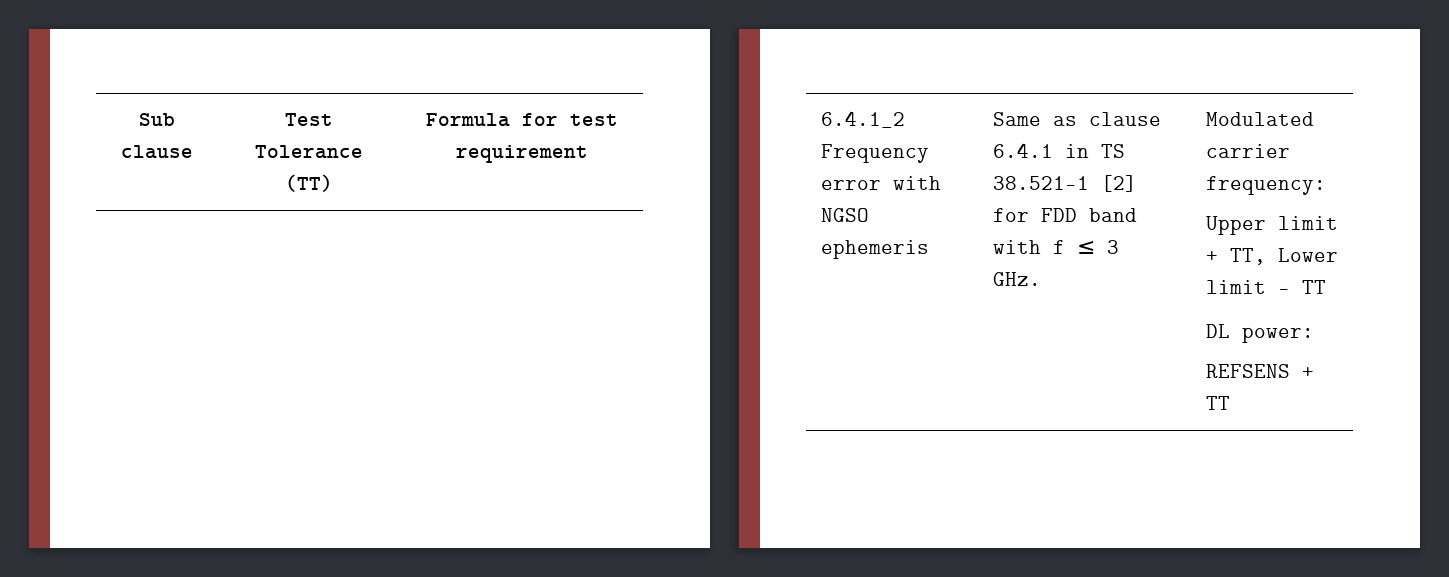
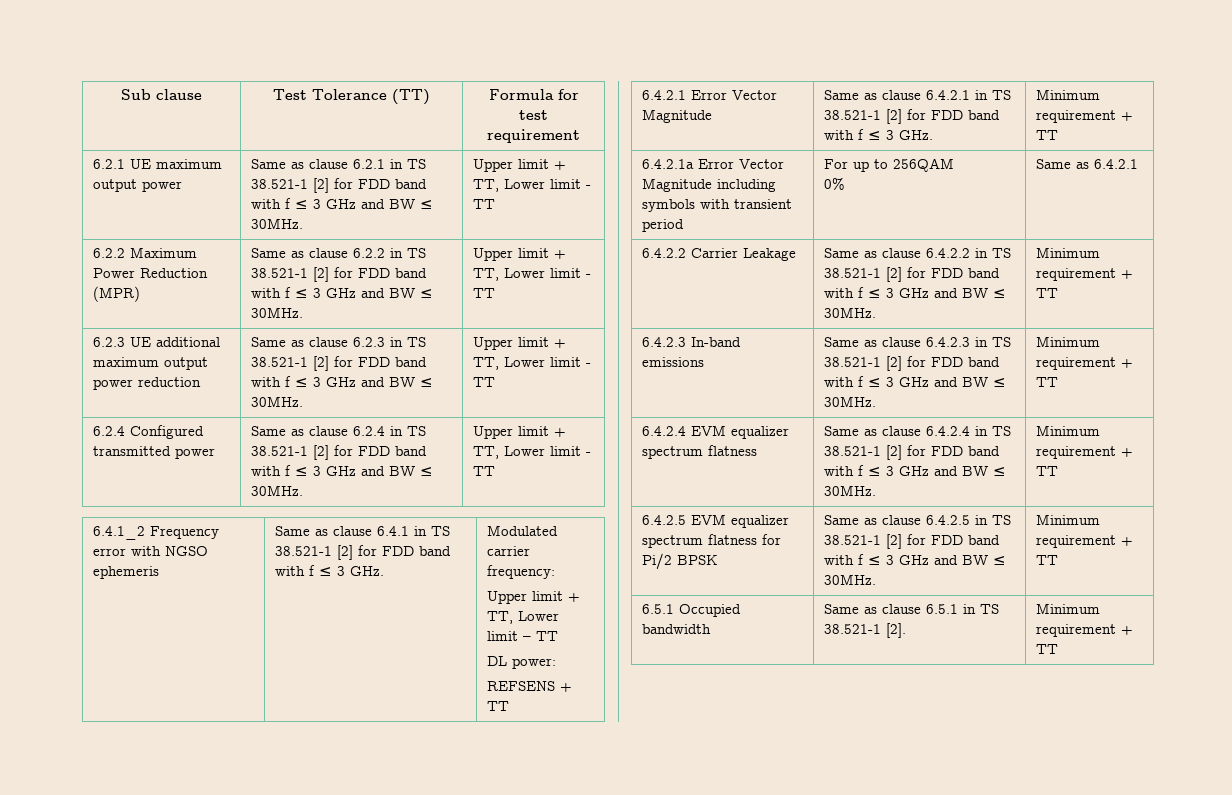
+ 6.2.1 UE maximum output power | Same as clause 6.2.1 in TS 38.521-1 [2] for FDD band with f ≤ 3 GHz and BW ≤ 30MHz. | Upper limit + TT, Lower limit - TT
+ 6.2.2 Maximum Power Reduction (MPR) | Same as clause 6.2.2 in TS 38.521-1 [2] for FDD band with f ≤ 3 GHz and BW ≤ 30MHz. | Upper limit + TT, Lower limit - TT
+ 6.2.3 UE additional maximum output power reduction | Same as clause 6.2.3 in TS 38.521-1 [2] for FDD band with f ≤ 3 GHz and BW ≤ 30MHz. | Upper limit + TT, Lower limit - TT
+ 6.2.4 Configured transmitted power | Same as clause 6.2.4 in TS 38.521-1 [2] for FDD band with f ≤ 3 GHz and BW ≤ 30MHz. | Upper limit + TT, Lower limit - TT
+ 6.4.2.1 Error Vector Magnitude | Same as clause 6.4.2.1 in TS 38.521-1 [2] for FDD band with f ≤ 3 GHz. | Minimum requirement + TT
+ 6.4.2.1a Error Vector Magnitude including symbols with transient period | For up to 256QAM
+ 0% | Same as 6.4.2.1
+ 6.4.2.2 Carrier Leakage | Same as clause 6.4.2.2 in TS 38.521-1 [2] for FDD band with f ≤ 3 GHz and BW ≤ 30MHz. | Minimum requirement + TT
+ 6.4.2.3 In-band emissions | Same as clause 6.4.2.3 in TS 38.521-1 [2] for FDD band with f ≤ 3 GHz and BW ≤ 30MHz. | Minimum requirement + TT
+ 6.4.2.4 EVM equalizer spectrum flatness | Same as clause 6.4.2.4 in TS 38.521-1 [2] for FDD band with f ≤ 3 GHz and BW ≤ 30MHz. | Minimum requirement + TT
+ 6.4.2.5 EVM equalizer spectrum flatness for Pi/2 BPSK | Same as clause 6.4.2.5 in TS 38.521-1 [2] for FDD band with f ≤ 3 GHz and BW ≤ 30MHz. | Minimum requirement + TT
+ 6.5.1 Occupied bandwidth | Same as clause 6.5.1 in TS 38.521-1 [2]. | Minimum requirement + TT

